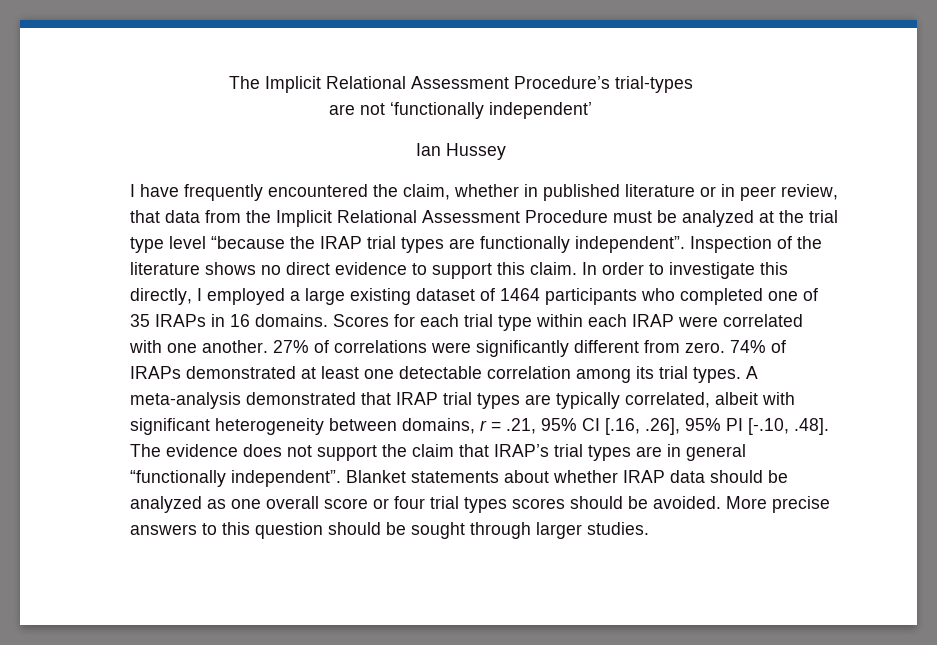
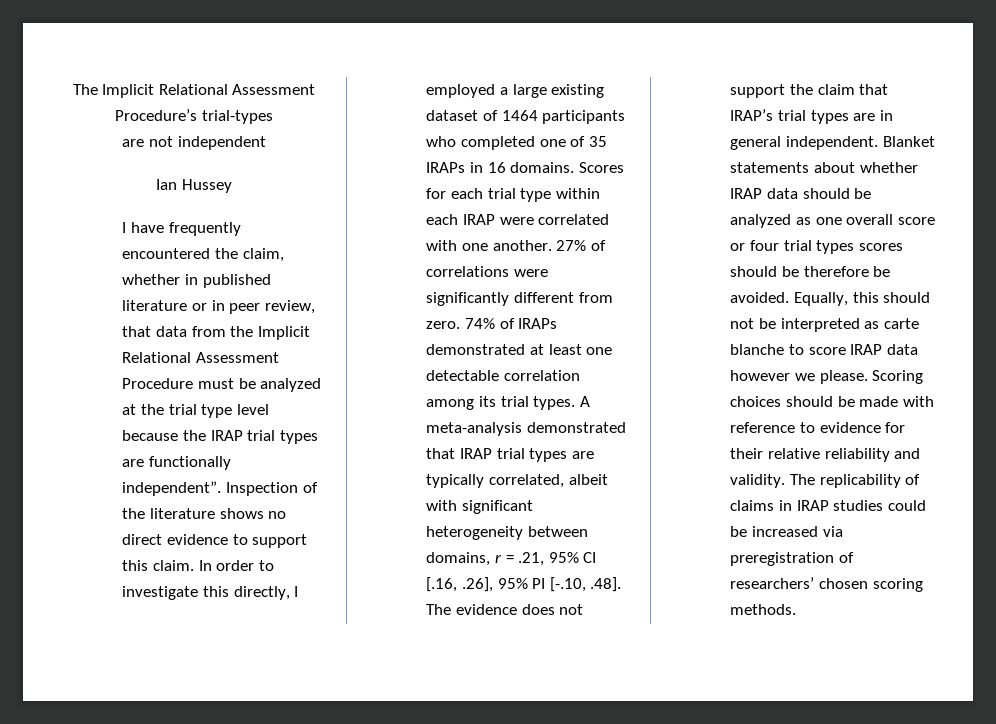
- are not ‘functionally independent’
+ are not independent
- I have frequently encountered the claim, whether in published literature or in peer review, that data from the Implicit Relational Assessment Procedure must be analyzed at the trial type level “because the IRAP trial types are functionally independent”.
+ I have frequently encountered the claim, whether in published literature or in peer review, that data from the Implicit Relational Assessment Procedure must be analyzed at the trial type level because the IRAP trial types are functionally independent”.
- A meta-analysis demonstrated that IRAP trial types are typically correlated, albeit with significant heterogeneity between domains, r = .21, 95% CI [.16, .26], 95% PI [-.10, .48]. The evidence does not support the claim that IRAP’s trial types are in general “functionally independent”.
+ A meta-analysis demonstrated that IRAP trial types are typically correlated, albeit with significant heterogeneity between domains, r = .21, 95% CI [.16, .26], 95% PI [-.10, .48]. The evidence does not support the claim that IRAP’s trial types are in general independent.
- Blanket statements about whether IRAP data should be analyzed as one overall score or four trial types scores should be avoided. More precise answers to this question should be sought through larger studies.
+ Blanket statements about whether IRAP data should be analyzed as one overall score or four trial types scores should be therefore be avoided. Equally, this should not be interpreted as carte blanche to score IRAP data however we please. Scoring choices should be made with reference to evidence for their relative reliability and validity. The replicability of claims in IRAP studies could be increased via preregistration of researchers’ chosen scoring methods.

